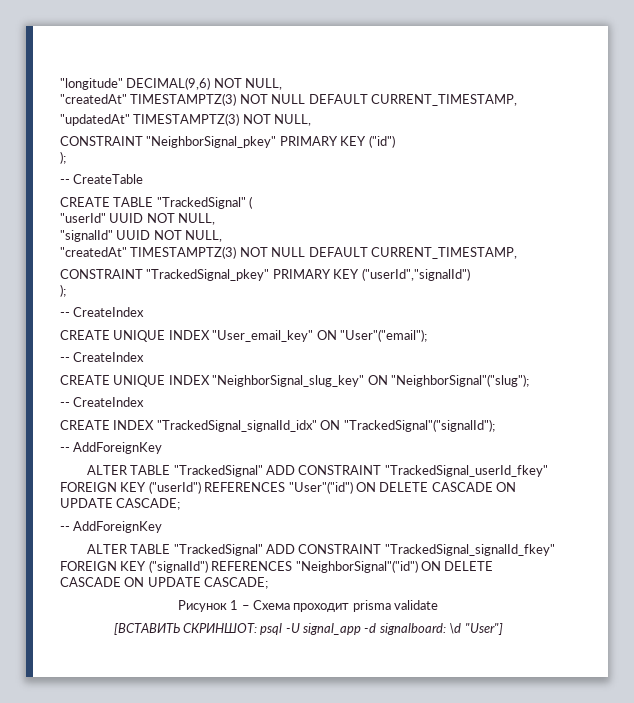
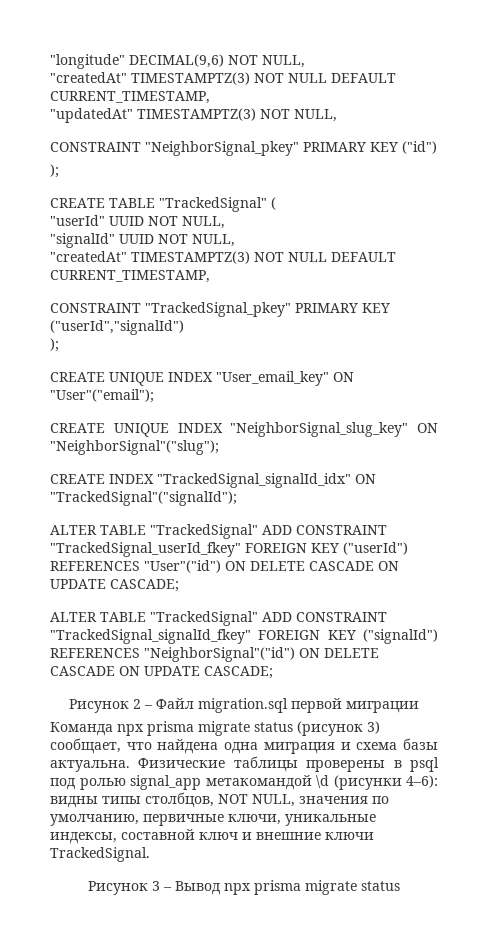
- -- CreateTable
  CONSTRAINT "TrackedSignal_pkey" PRIMARY KEY ("userId","signalId")
  );
- -- CreateIndex
  CREATE UNIQUE INDEX "User_email_key" ON "User"("email");
- -- CreateIndex
  CREATE UNIQUE INDEX "NeighborSignal_slug_key" ON "NeighborSignal"("slug");
- -- CreateIndex
  CREATE INDEX "TrackedSignal_signalId_idx" ON "TrackedSignal"("signalId");
- -- AddForeignKey
  ALTER TABLE "TrackedSignal" ADD CONSTRAINT "TrackedSignal_userId_fkey" FOREIGN KEY ("userId") REFERENCES "User"("id") ON DELETE CASCADE ON UPDATE CASCADE;
- -- AddForeignKey
- Рисунок 1 – Схема проходит prisma validate
- [ВСТАВИТЬ СКРИНШОТ: psql -U signal_app -d signalboard: \d "User"]
+ Рисунок 2 – Файл migration.sql первой миграции
+ Команда npx prisma migrate status (рисунок 3) сообщает, что найдена одна миграция и схема базы актуальна. Физические таблицы проверены в psql под ролью signal_app метакомандой \d (рисунки 4–6): видны типы столбцов, NOT NULL, значения по умолчанию, первичные ключи, уникальные индексы, составной ключ и внешние ключи TrackedSignal.
+ Рисунок 3 – Вывод npx prisma migrate status

